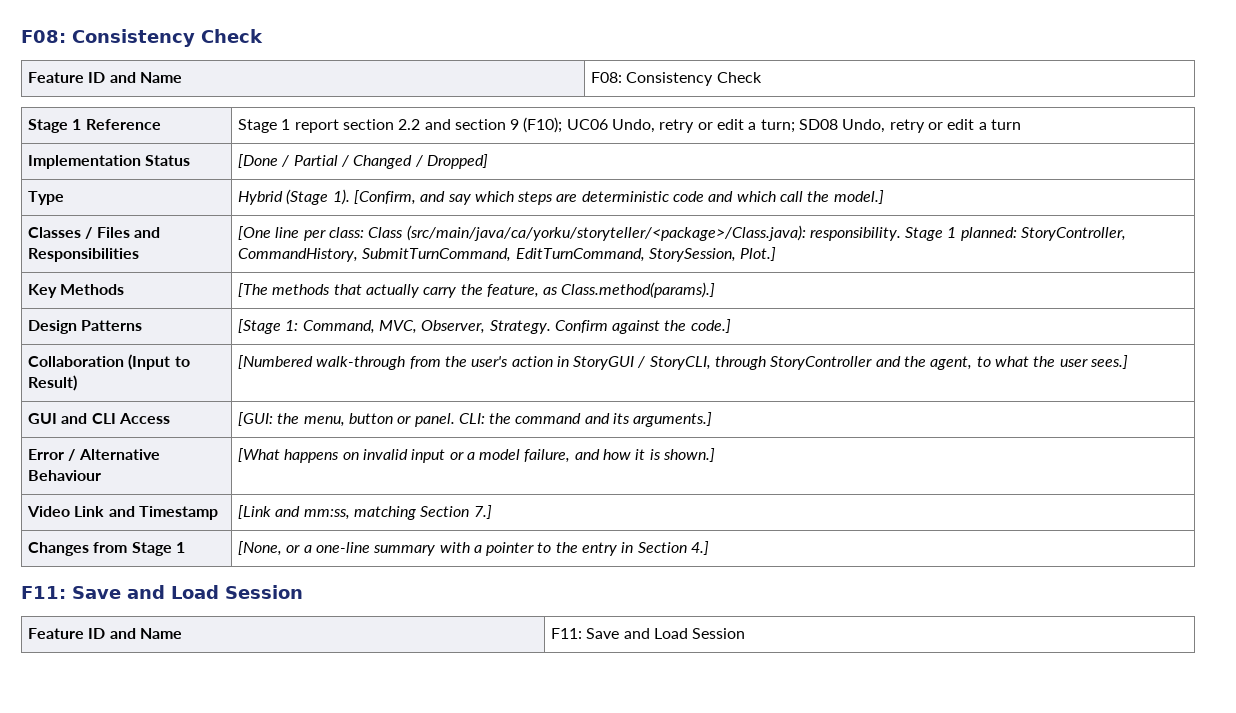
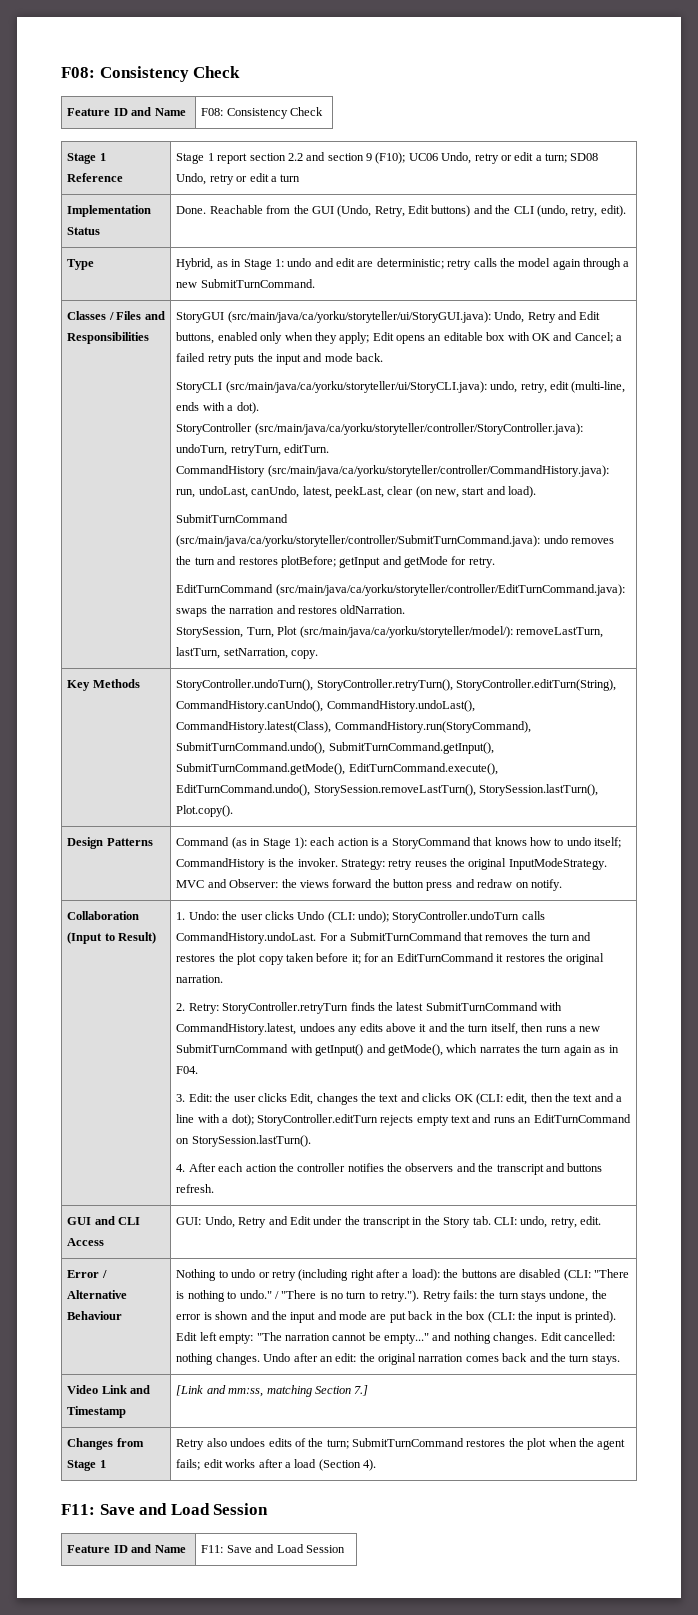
- Implementation Status | [Done / Partial / Changed / Dropped]
- Type | Hybrid (Stage 1). [Confirm, and say which steps are deterministic code and which call the model.]
+ Implementation Status | Done. Reachable from the GUI (Undo, Retry, Edit buttons) and the CLI (undo, retry, edit).
+ Type | Hybrid, as in Stage 1: undo and edit are deterministic; retry calls the model again through a new SubmitTurnCommand.
- [One line per class: Class (src/main/java/ca/yorku/storyteller/<package>/Class.java): responsibility. Stage 1 planned: StoryController, CommandHistory, SubmitTurnCommand, EditTurnCommand, StorySession, Plot.]
- Key Methods | [The methods that actually carry the feature, as Class.method(params).]
- Design Patterns | [Stage 1: Command, MVC, Observer, Strategy. Confirm against the code.]
- Collaboration (Input to Result) | [Numbered walk-through from the user's action in StoryGUI / StoryCLI, through StoryController and the agent, to what the user sees.]
- GUI and CLI Access | [GUI: the menu, button or panel. CLI: the command and its arguments.]
- Error / Alternative Behaviour | [What happens on invalid input or a model failure, and how it is shown.]
+ StoryGUI (src/main/java/ca/yorku/storyteller/ui/StoryGUI.java): Undo, Retry and Edit buttons, enabled only when they apply; Edit opens an editable box with OK and Cancel; a failed retry puts the input and mode back.
+ StoryCLI (src/main/java/ca/yorku/storyteller/ui/StoryCLI.java): undo, retry, edit (multi-line, ends with a dot).
+ StoryController (src/main/java/ca/yorku/storyteller/controller/StoryController.java): undoTurn, retryTurn, editTurn.
+ CommandHistory (src/main/java/ca/yorku/storyteller/controller/CommandHistory.java): run, undoLast, canUndo, latest, peekLast, clear (on new, start and load).
+ SubmitTurnCommand (src/main/java/ca/yorku/storyteller/controller/SubmitTurnCommand.java): undo removes the turn and restores plotBefore; getInput and getMode for retry.
+ EditTurnCommand (src/main/java/ca/yorku/storyteller/controller/EditTurnCommand.java): swaps the narration and restores oldNarration.
+ StorySession, Turn, Plot (src/main/java/ca/yorku/storyteller/model/): removeLastTurn, lastTurn, setNarration, copy.
+ Key Methods | StoryController.undoTurn(), StoryController.retryTurn(), StoryController.editTurn(String), CommandHistory.canUndo(), CommandHistory.undoLast(), CommandHistory.latest(Class), CommandHistory.run(StoryCommand), SubmitTurnCommand.undo(), SubmitTurnCommand.getInput(), SubmitTurnCommand.getMode(), EditTurnCommand.execute(), EditTurnCommand.undo(), StorySession.removeLastTurn(), StorySession.lastTurn(), Plot.copy().
+ Design Patterns | Command (as in Stage 1): each action is a StoryCommand that knows how to undo itself; CommandHistory is the invoker. Strategy: retry reuses the original InputModeStrategy. MVC and Observer: the views forward the button press and redraw on notify.
+ Collaboration (Input to Result) | 1. Undo: the user clicks Undo (CLI: undo); StoryController.undoTurn calls CommandHistory.undoLast. For a SubmitTurnCommand that removes the turn and restores the plot copy taken before it; for an EditTurnCommand it restores the original narration.
+ 2. Retry: StoryController.retryTurn finds the latest SubmitTurnCommand with CommandHistory.latest, undoes any edits above it and the turn itself, then runs a new SubmitTurnCommand with getInput() and getMode(), which narrates the turn again as in F04.
+ 3. Edit: the user clicks Edit, changes the text and clicks OK (CLI: edit, then the text and a line with a dot); StoryController.editTurn rejects empty text and runs an EditTurnCommand on StorySession.lastTurn().
+ 4. After each action the controller notifies the observers and the transcript and buttons refresh.
+ GUI and CLI Access | GUI: Undo, Retry and Edit under the transcript in the Story tab. CLI: undo, retry, edit.
+ Error / Alternative Behaviour | Nothing to undo or retry (including right after a load): the buttons are disabled (CLI: "There is nothing to undo." / "There is no turn to retry."). Retry fails: the turn stays undone, the error is shown and the input and mode are put back in the box (CLI: the input is printed). Edit left empty: "The narration cannot be empty..." and nothing changes. Edit cancelled: nothing changes. Undo after an edit: the original narration comes back and the turn stays.
- Changes from Stage 1 | [None, or a one-line summary with a pointer to the entry in Section 4.]
+ Changes from Stage 1 | Retry also undoes edits of the turn; SubmitTurnCommand restores the plot when the agent fails; edit works after a load (Section 4).

